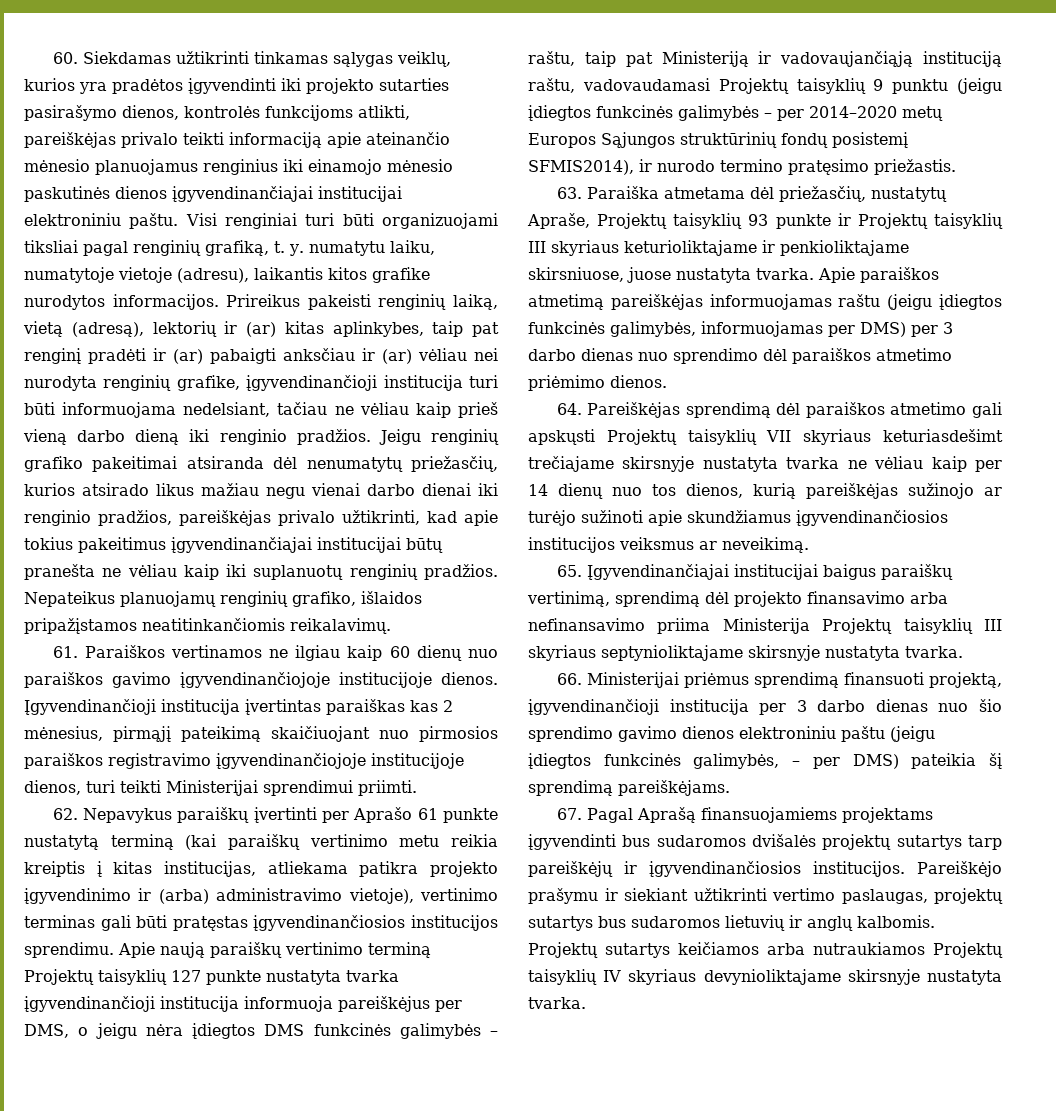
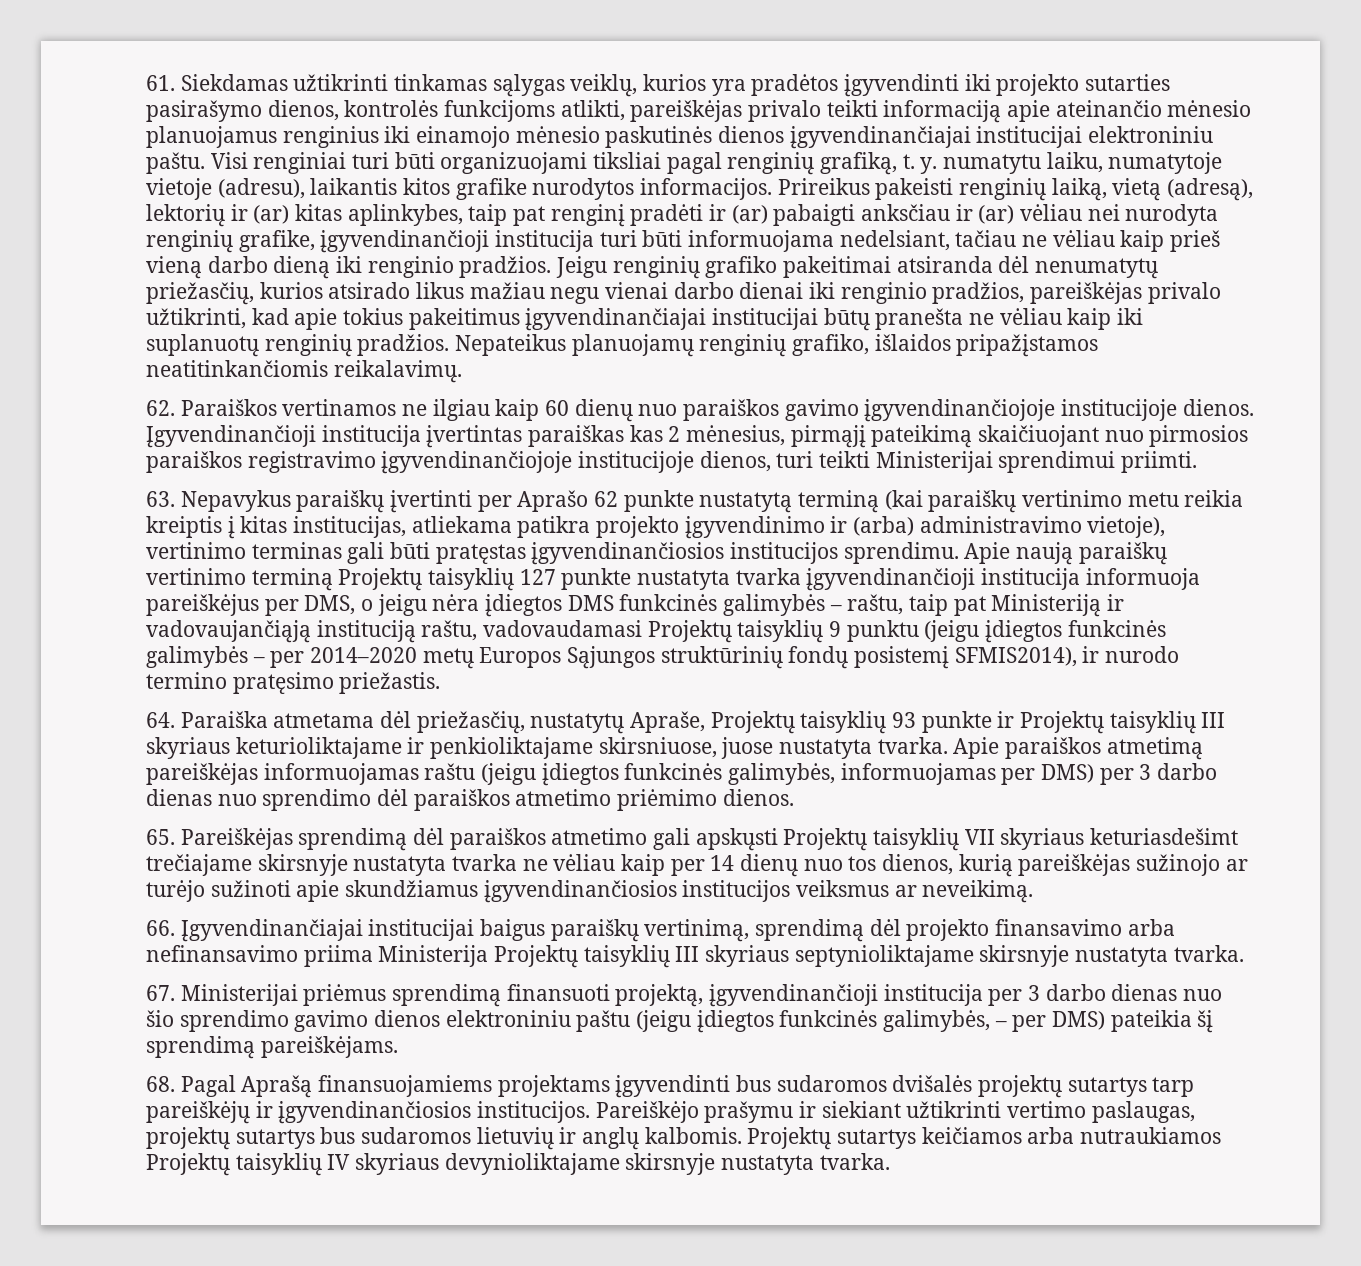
- 60. Siekdamas užtikrinti tinkamas sąlygas veiklų, kurios yra pradėtos įgyvendinti iki projekto sutarties pasirašymo dienos, kontrolės funkcijoms atlikti, pareiškėjas privalo teikti informaciją apie ateinančio mėnesio planuojamus renginius iki einamojo mėnesio paskutinės dienos įgyvendinančiajai institucijai elektroniniu paštu.
+ 61. Siekdamas užtikrinti tinkamas sąlygas veiklų, kurios yra pradėtos įgyvendinti iki projekto sutarties pasirašymo dienos, kontrolės funkcijoms atlikti, pareiškėjas privalo teikti informaciją apie ateinančio mėnesio planuojamus renginius iki einamojo mėnesio paskutinės dienos įgyvendinančiajai institucijai elektroniniu paštu.
- 61. Paraiškos vertinamos ne ilgiau kaip 60 dienų nuo paraiškos gavimo įgyvendinančiojoje institucijoje dienos.
+ 62. Paraiškos vertinamos ne ilgiau kaip 60 dienų nuo paraiškos gavimo įgyvendinančiojoje institucijoje dienos.
- 62. Nepavykus paraiškų įvertinti per Aprašo 61 punkte nustatytą terminą (kai paraiškų vertinimo metu reikia kreiptis į kitas institucijas, atliekama patikra projekto įgyvendinimo ir (arba) administravimo vietoje), vertinimo terminas gali būti pratęstas įgyvendinančiosios institucijos sprendimu.
+ 63. Nepavykus paraiškų įvertinti per Aprašo 62 punkte nustatytą terminą (kai paraiškų vertinimo metu reikia kreiptis į kitas institucijas, atliekama patikra projekto įgyvendinimo ir (arba) administravimo vietoje), vertinimo terminas gali būti pratęstas įgyvendinančiosios institucijos sprendimu.
- 63. Paraiška atmetama dėl priežasčių, nustatytų Apraše, Projektų taisyklių 93 punkte ir Projektų taisyklių III skyriaus keturioliktajame ir penkioliktajame skirsniuose, juose nustatyta tvarka.
+ 64. Paraiška atmetama dėl priežasčių, nustatytų Apraše, Projektų taisyklių 93 punkte ir Projektų taisyklių III skyriaus keturioliktajame ir penkioliktajame skirsniuose, juose nustatyta tvarka.
- 64. Pareiškėjas sprendimą dėl paraiškos atmetimo gali apskųsti Projektų taisyklių VII skyriaus keturiasdešimt trečiajame skirsnyje nustatyta tvarka ne vėliau kaip per 14 dienų nuo tos dienos, kurią pareiškėjas sužinojo ar turėjo sužinoti apie skundžiamus įgyvendinančiosios institucijos veiksmus ar neveikimą.
+ 65. Pareiškėjas sprendimą dėl paraiškos atmetimo gali apskųsti Projektų taisyklių VII skyriaus keturiasdešimt trečiajame skirsnyje nustatyta tvarka ne vėliau kaip per 14 dienų nuo tos dienos, kurią pareiškėjas sužinojo ar turėjo sužinoti apie skundžiamus įgyvendinančiosios institucijos veiksmus ar neveikimą.
- 65. Įgyvendinančiajai institucijai baigus paraiškų vertinimą, sprendimą dėl projekto finansavimo arba nefinansavimo priima Ministerija Projektų taisyklių III skyriaus septynioliktajame skirsnyje nustatyta tvarka.
+ 66. Įgyvendinančiajai institucijai baigus paraiškų vertinimą, sprendimą dėl projekto finansavimo arba nefinansavimo priima Ministerija Projektų taisyklių III skyriaus septynioliktajame skirsnyje nustatyta tvarka.
- 66. Ministerijai priėmus sprendimą finansuoti projektą, įgyvendinančioji institucija per 3 darbo dienas nuo šio sprendimo gavimo dienos elektroniniu paštu (jeigu įdiegtos funkcinės galimybės, – per DMS) pateikia šį sprendimą pareiškėjams.
+ 67. Ministerijai priėmus sprendimą finansuoti projektą, įgyvendinančioji institucija per 3 darbo dienas nuo šio sprendimo gavimo dienos elektroniniu paštu (jeigu įdiegtos funkcinės galimybės, – per DMS) pateikia šį sprendimą pareiškėjams.
- 67. Pagal Aprašą finansuojamiems projektams įgyvendinti bus sudaromos dvišalės projektų sutartys tarp pareiškėjų ir įgyvendinančiosios institucijos.
+ 68. Pagal Aprašą finansuojamiems projektams įgyvendinti bus sudaromos dvišalės projektų sutartys tarp pareiškėjų ir įgyvendinančiosios institucijos.

